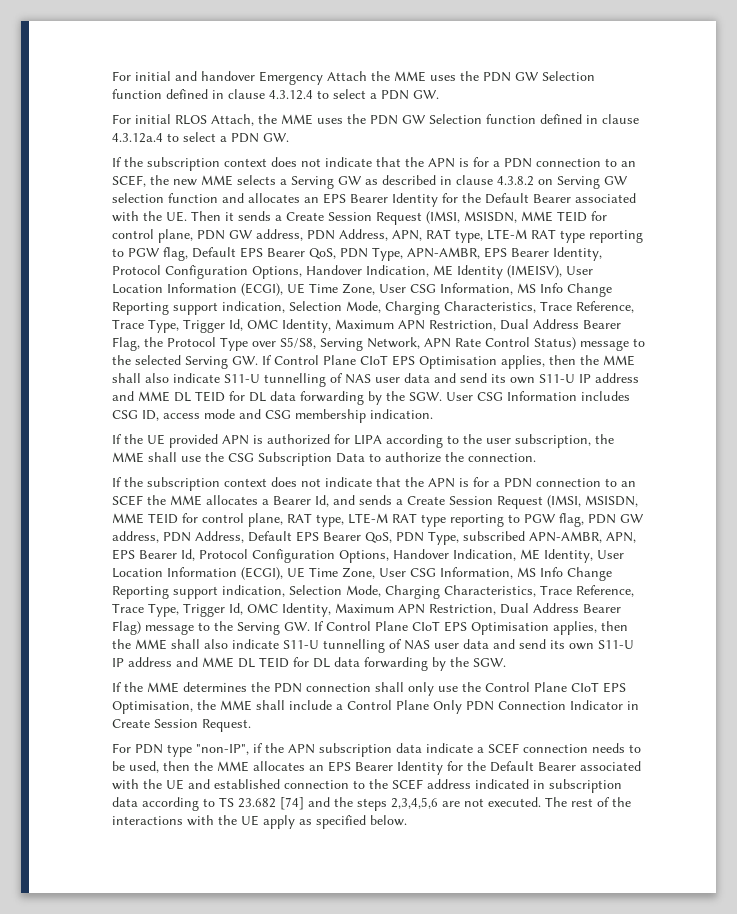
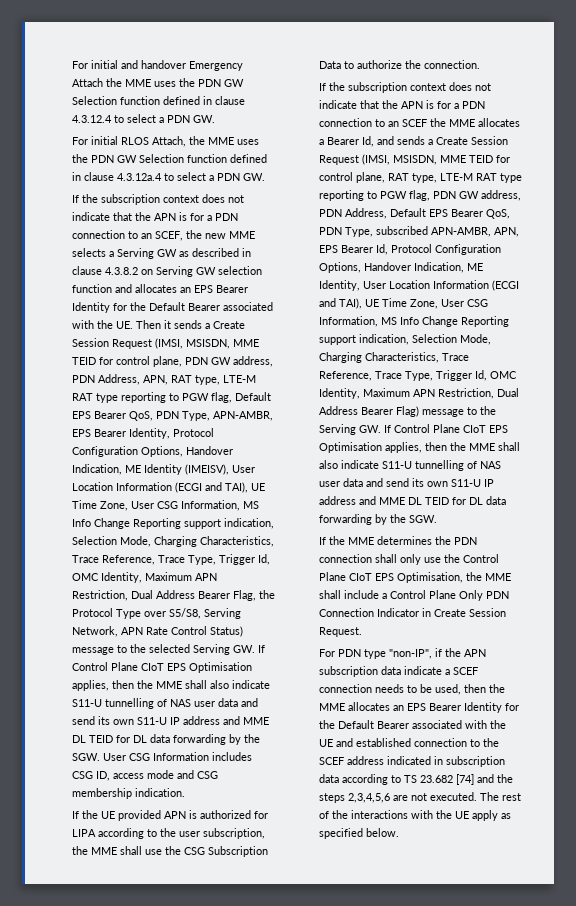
- If the subscription context does not indicate that the APN is for a PDN connection to an SCEF, the new MME selects a Serving GW as described in clause 4.3.8.2 on Serving GW selection function and allocates an EPS Bearer Identity for the Default Bearer associated with the UE. Then it sends a Create Session Request (IMSI, MSISDN, MME TEID for control plane, PDN GW address, PDN Address, APN, RAT type, LTE-M RAT type reporting to PGW flag, Default EPS Bearer QoS, PDN Type, APN-AMBR, EPS Bearer Identity, Protocol Configuration Options, Handover Indication, ME Identity (IMEISV), User Location Information (ECGI), UE Time Zone, User CSG Information, MS Info Change Reporting support indication, Selection Mode, Charging Characteristics, Trace Reference, Trace Type, Trigger Id, OMC Identity, Maximum APN Restriction, Dual Address Bearer Flag, the Protocol Type over S5/S8, Serving Network, APN Rate Control Status) message to the selected Serving GW. If Control Plane CIoT EPS Optimisation applies, then the MME shall also indicate S11-U tunnelling of NAS user data and send its own S11-U IP address and MME DL TEID for DL data forwarding by the SGW. User CSG Information includes CSG ID, access mode and CSG membership indication.
+ If the subscription context does not indicate that the APN is for a PDN connection to an SCEF, the new MME selects a Serving GW as described in clause 4.3.8.2 on Serving GW selection function and allocates an EPS Bearer Identity for the Default Bearer associated with the UE. Then it sends a Create Session Request (IMSI, MSISDN, MME TEID for control plane, PDN GW address, PDN Address, APN, RAT type, LTE-M RAT type reporting to PGW flag, Default EPS Bearer QoS, PDN Type, APN-AMBR, EPS Bearer Identity, Protocol Configuration Options, Handover Indication, ME Identity (IMEISV), User Location Information (ECGI and TAI), UE Time Zone, User CSG Information, MS Info Change Reporting support indication, Selection Mode, Charging Characteristics, Trace Reference, Trace Type, Trigger Id, OMC Identity, Maximum APN Restriction, Dual Address Bearer Flag, the Protocol Type over S5/S8, Serving Network, APN Rate Control Status) message to the selected Serving GW. If Control Plane CIoT EPS Optimisation applies, then the MME shall also indicate S11-U tunnelling of NAS user data and send its own S11-U IP address and MME DL TEID for DL data forwarding by the SGW. User CSG Information includes CSG ID, access mode and CSG membership indication.
- If the subscription context does not indicate that the APN is for a PDN connection to an SCEF the MME allocates a Bearer Id, and sends a Create Session Request (IMSI, MSISDN, MME TEID for control plane, RAT type, LTE-M RAT type reporting to PGW flag, PDN GW address, PDN Address, Default EPS Bearer QoS, PDN Type, subscribed APN-AMBR, APN, EPS Bearer Id, Protocol Configuration Options, Handover Indication, ME Identity, User Location Information (ECGI), UE Time Zone, User CSG Information, MS Info Change Reporting support indication, Selection Mode, Charging Characteristics, Trace Reference, Trace Type, Trigger Id, OMC Identity, Maximum APN Restriction, Dual Address Bearer Flag) message to the Serving GW. If Control Plane CIoT EPS Optimisation applies, then the MME shall also indicate S11-U tunnelling of NAS user data and send its own S11-U IP address and MME DL TEID for DL data forwarding by the SGW.
+ If the subscription context does not indicate that the APN is for a PDN connection to an SCEF the MME allocates a Bearer Id, and sends a Create Session Request (IMSI, MSISDN, MME TEID for control plane, RAT type, LTE-M RAT type reporting to PGW flag, PDN GW address, PDN Address, Default EPS Bearer QoS, PDN Type, subscribed APN-AMBR, APN, EPS Bearer Id, Protocol Configuration Options, Handover Indication, ME Identity, User Location Information (ECGI and TAI), UE Time Zone, User CSG Information, MS Info Change Reporting support indication, Selection Mode, Charging Characteristics, Trace Reference, Trace Type, Trigger Id, OMC Identity, Maximum APN Restriction, Dual Address Bearer Flag) message to the Serving GW. If Control Plane CIoT EPS Optimisation applies, then the MME shall also indicate S11-U tunnelling of NAS user data and send its own S11-U IP address and MME DL TEID for DL data forwarding by the SGW.

